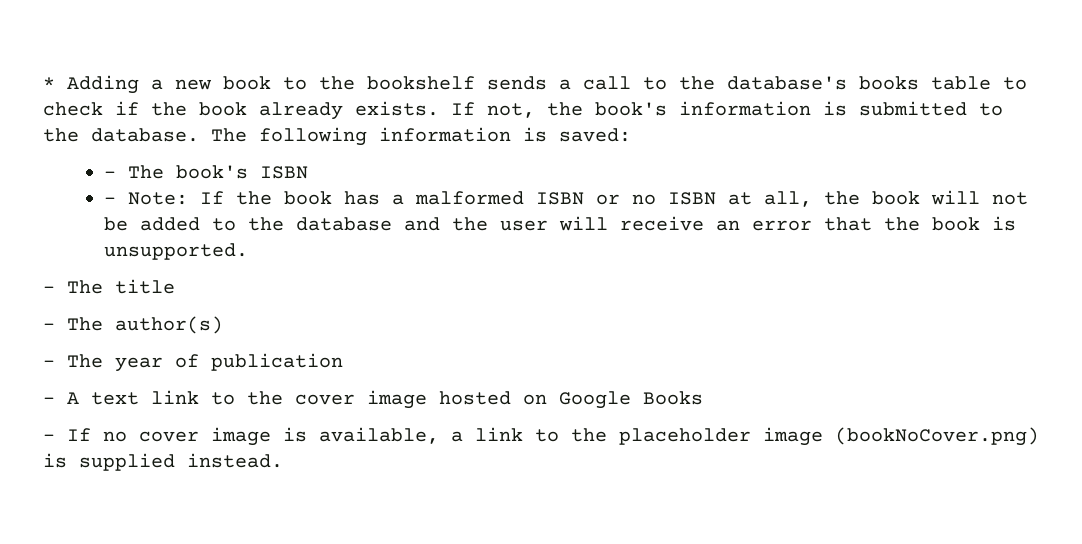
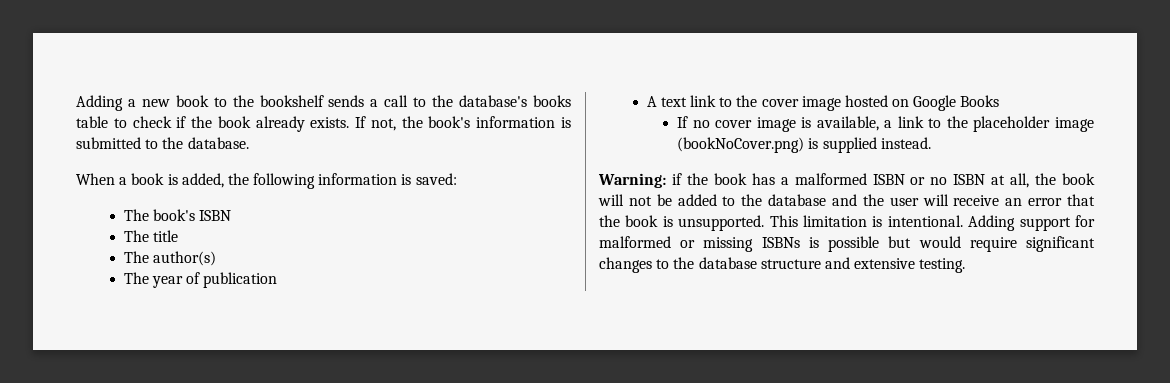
- * Adding a new book to the bookshelf sends a call to the database's books table to check if the book already exists.
+ Adding a new book to the bookshelf sends a call to the database's books table to check if the book already exists.
- If not, the book's information is submitted to the database. The following information is saved:
+ If not, the book's information is submitted to the database.
+ When a book is added, the following information is saved:
- - The book's ISBN
+ The book's ISBN
- - Note: If the book has a malformed ISBN or no ISBN at all, the book will not be added to the database and the user will receive an error that the book is unsupported.
- - The title
- - The author(s)
- - The year of publication
- - A text link to the cover image hosted on Google Books
- - If no cover image is available, a link to the placeholder image (bookNoCover.png) is supplied instead.
+ The title
+ The author(s)
+ The year of publication
+ A text link to the cover image hosted on Google Books
+ If no cover image is available, a link to the placeholder image (bookNoCover.png) is supplied instead.
+ Warning: if the book has a malformed ISBN or no ISBN at all, the book will not be added to the database and the user will receive an error that the book is unsupported. This limitation is intentional. Adding support for malformed or missing ISBNs is possible but would require significant changes to the database structure and extensive testing.

